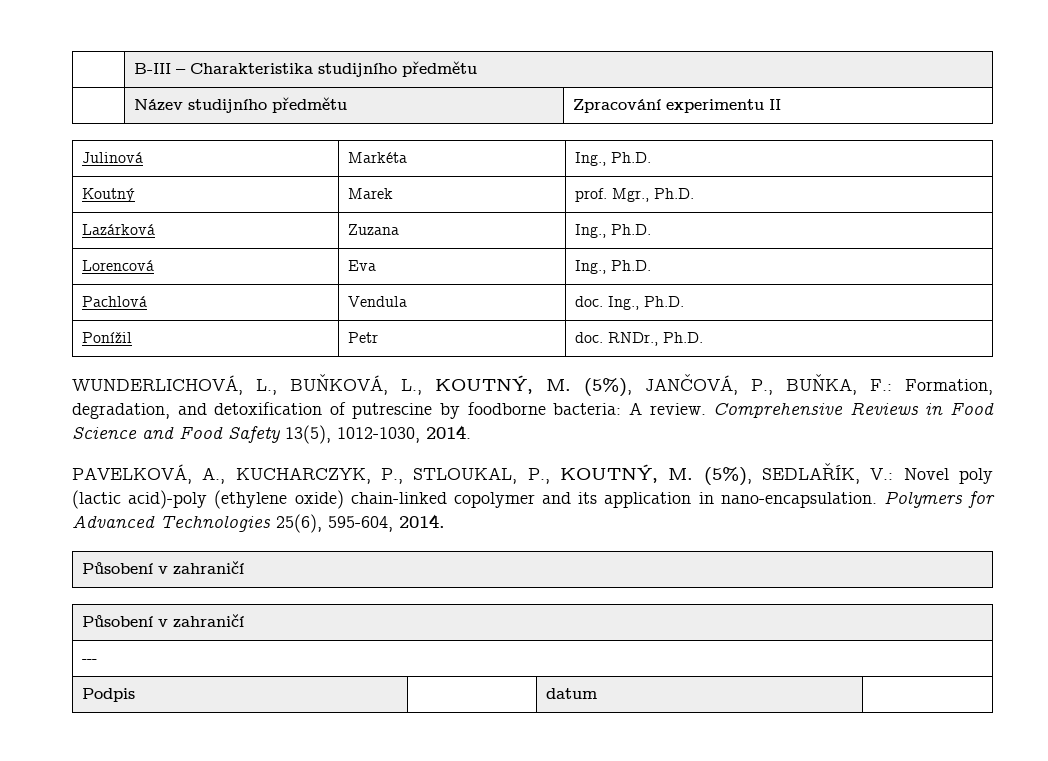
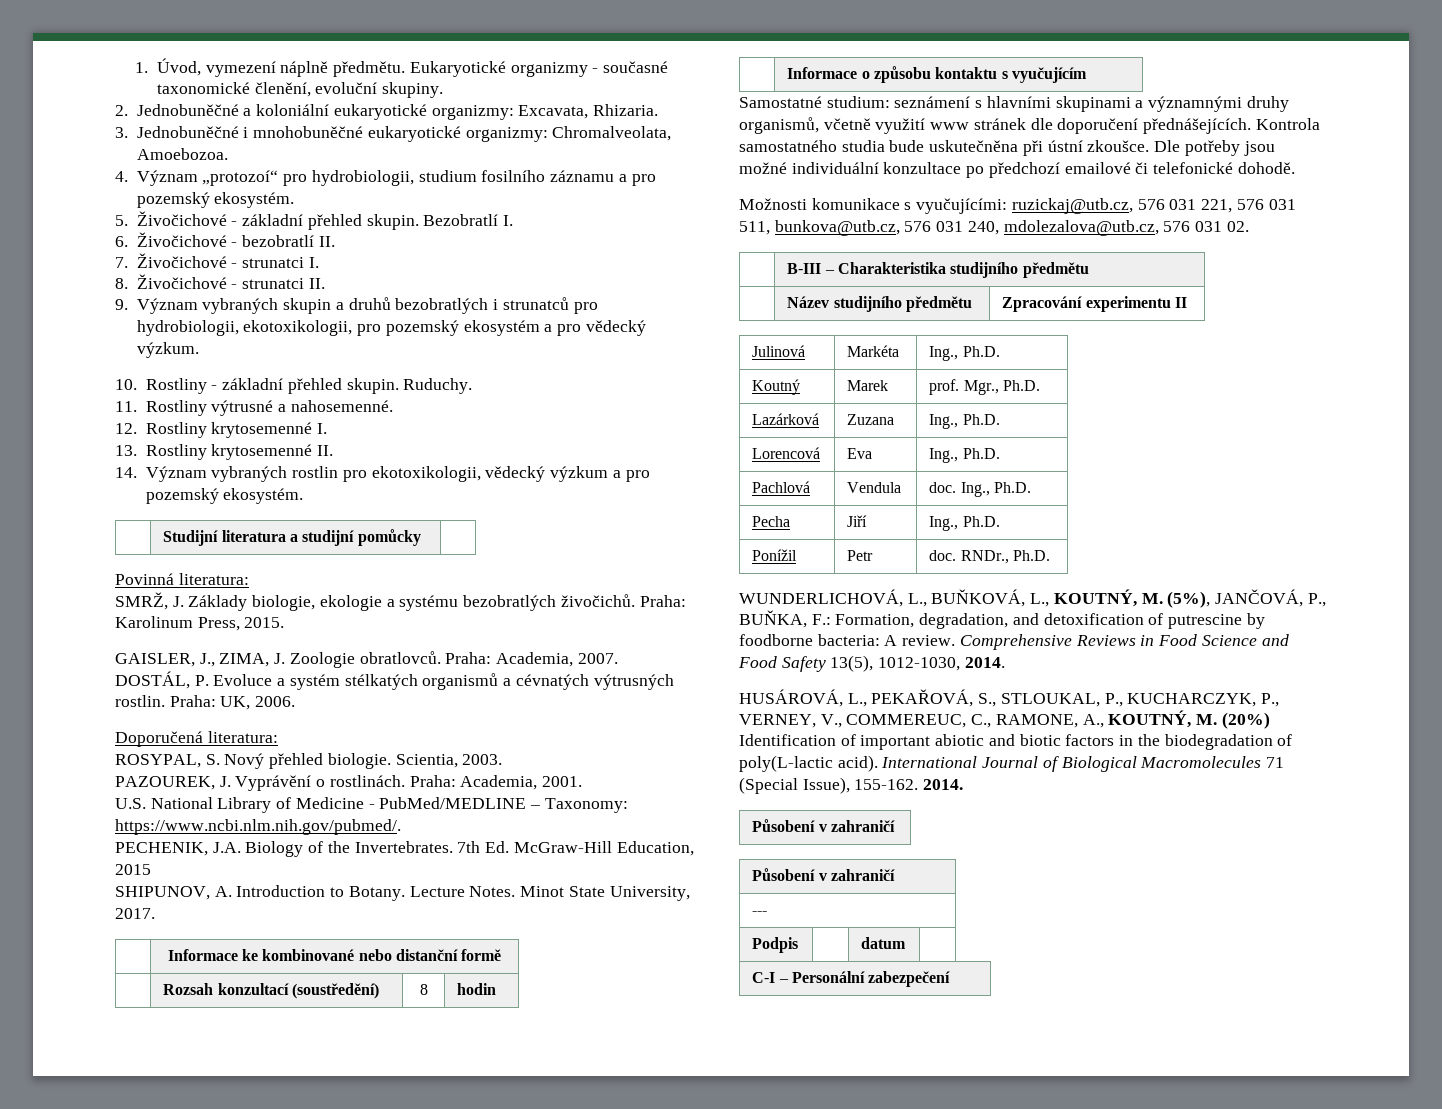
+ 1. Úvod, vymezení náplně předmětu. Eukaryotické organizmy - současné taxonomické členění, evoluční skupiny.
+ 2. Jednobuněčné a koloniální eukaryotické organizmy: Excavata, Rhizaria.
+ 3. Jednobuněčné i mnohobuněčné eukaryotické organizmy: Chromalveolata, Amoebozoa.
+ 4. Význam „protozoí“ pro hydrobiologii, studium fosilního záznamu a pro pozemský ekosystém.
+ 5. Živočichové - základní přehled skupin. Bezobratlí I.
+ 6. Živočichové - bezobratlí II.
+ 7. Živočichové - strunatci I.
+ 8. Živočichové - strunatci II.
+ 9. Význam vybraných skupin a druhů bezobratlých i strunatců pro hydrobiologii, ekotoxikologii, pro pozemský ekosystém a pro vědecký výzkum.
+ 10. Rostliny - základní přehled skupin. Ruduchy.
+ 11. Rostliny výtrusné a nahosemenné.
+ 12. Rostliny krytosemenné I.
+ 13. Rostliny krytosemenné II.
+ 14. Význam vybraných rostlin pro ekotoxikologii, vědecký výzkum a pro pozemský ekosystém.
+ | Studijní literatura a studijní pomůcky |
+ Povinná literatura:
+ SMRŽ, J. Základy biologie, ekologie a systému bezobratlých živočichů. Praha: Karolinum Press, 2015.
+ GAISLER, J., ZIMA, J. Zoologie obratlovců. Praha: Academia, 2007.
+ DOSTÁL, P. Evoluce a systém stélkatých organismů a cévnatých výtrusných rostlin. Praha: UK, 2006.
+ Doporučená literatura:
+ ROSYPAL, S. Nový přehled biologie. Scientia, 2003.
+ PAZOUREK, J. Vyprávění o rostlinách. Praha: Academia, 2001.
+ U.S. National Library of Medicine - PubMed/MEDLINE – Taxonomy: https://www.ncbi.nlm.nih.gov/pubmed/.
+ PECHENIK, J.A. Biology of the Invertebrates. 7th Ed. McGraw-Hill Education, 2015
+ SHIPUNOV, A. Introduction to Botany. Lecture Notes. Minot State University, 2017.
+ | Informace ke kombinované nebo distanční formě
+ | Rozsah konzultací (soustředění) | 8 | hodin
+ | Informace o způsobu kontaktu s vyučujícím
+ Samostatné studium: seznámení s hlavními skupinami a významnými druhy organismů, včetně využití www stránek dle doporučení přednášejících. Kontrola samostatného studia bude uskutečněna při ústní zkoušce. Dle potřeby jsou možné individuální konzultace po předchozí emailové či telefonické dohodě.
+ Možnosti komunikace s vyučujícími: ruzickaj@utb.cz, 576 031 221, 576 031 511, bunkova@utb.cz, 576 031 240, mdolezalova@utb.cz, 576 031 02.
+ Pecha | Jiří | Ing., Ph.D.
- PAVELKOVÁ, A., KUCHARCZYK, P., STLOUKAL, P., KOUTNÝ, M. (5%), SEDLAŘÍK, V.: Novel poly (lactic acid)-poly (ethylene oxide) chain-linked copolymer and its application in nano-encapsulation. Polymers for Advanced Technologies 25(6), 595-604, 2014.
+ HUSÁROVÁ, L., PEKAŘOVÁ, S., STLOUKAL, P., KUCHARCZYK, P., VERNEY, V., COMMEREUC, C., RAMONE, A., KOUTNÝ, M. (20%) Identification of important abiotic and biotic factors in the biodegradation of poly(L-lactic acid). International Journal of Biological Macromolecules 71 (Special Issue), 155-162. 2014.
+ C-I – Personální zabezpečení

